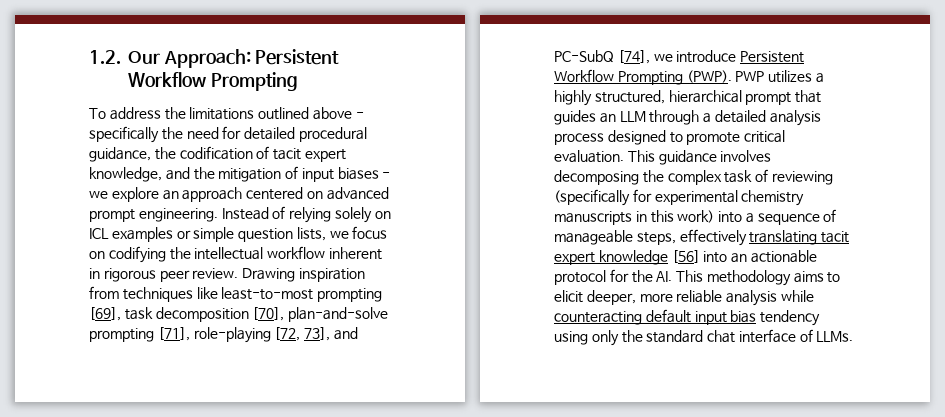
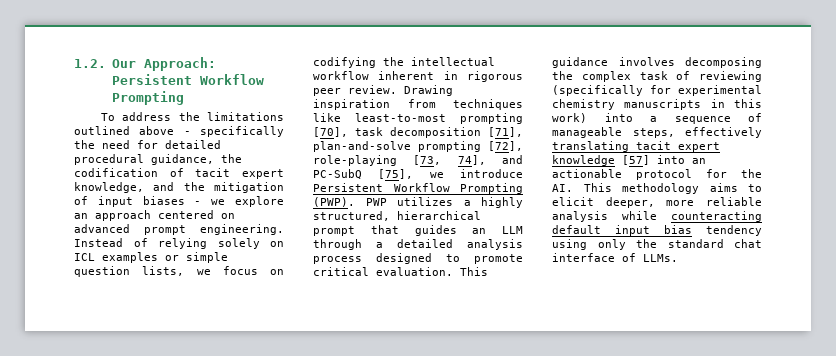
- Drawing inspiration from techniques like least-to-most prompting [69], task decomposition [70], plan-and-solve prompting [71], role-playing [72, 73], and PC-SubQ [74], we introduce Persistent Workflow Prompting (PWP).
+ Drawing inspiration from techniques like least-to-most prompting [70], task decomposition [71], plan-and-solve prompting [72], role-playing [73, 74], and PC-SubQ [75], we introduce Persistent Workflow Prompting (PWP).
- This guidance involves decomposing the complex task of reviewing (specifically for experimental chemistry manuscripts in this work) into a sequence of manageable steps, effectively translating tacit expert knowledge [56] into an actionable protocol for the AI. This methodology aims to elicit deeper, more reliable analysis while counteracting default input bias tendency using only the standard chat interface of LLMs.
+ This guidance involves decomposing the complex task of reviewing (specifically for experimental chemistry manuscripts in this work) into a sequence of manageable steps, effectively translating tacit expert knowledge [57] into an actionable protocol for the AI. This methodology aims to elicit deeper, more reliable analysis while counteracting default input bias tendency using only the standard chat interface of LLMs.

